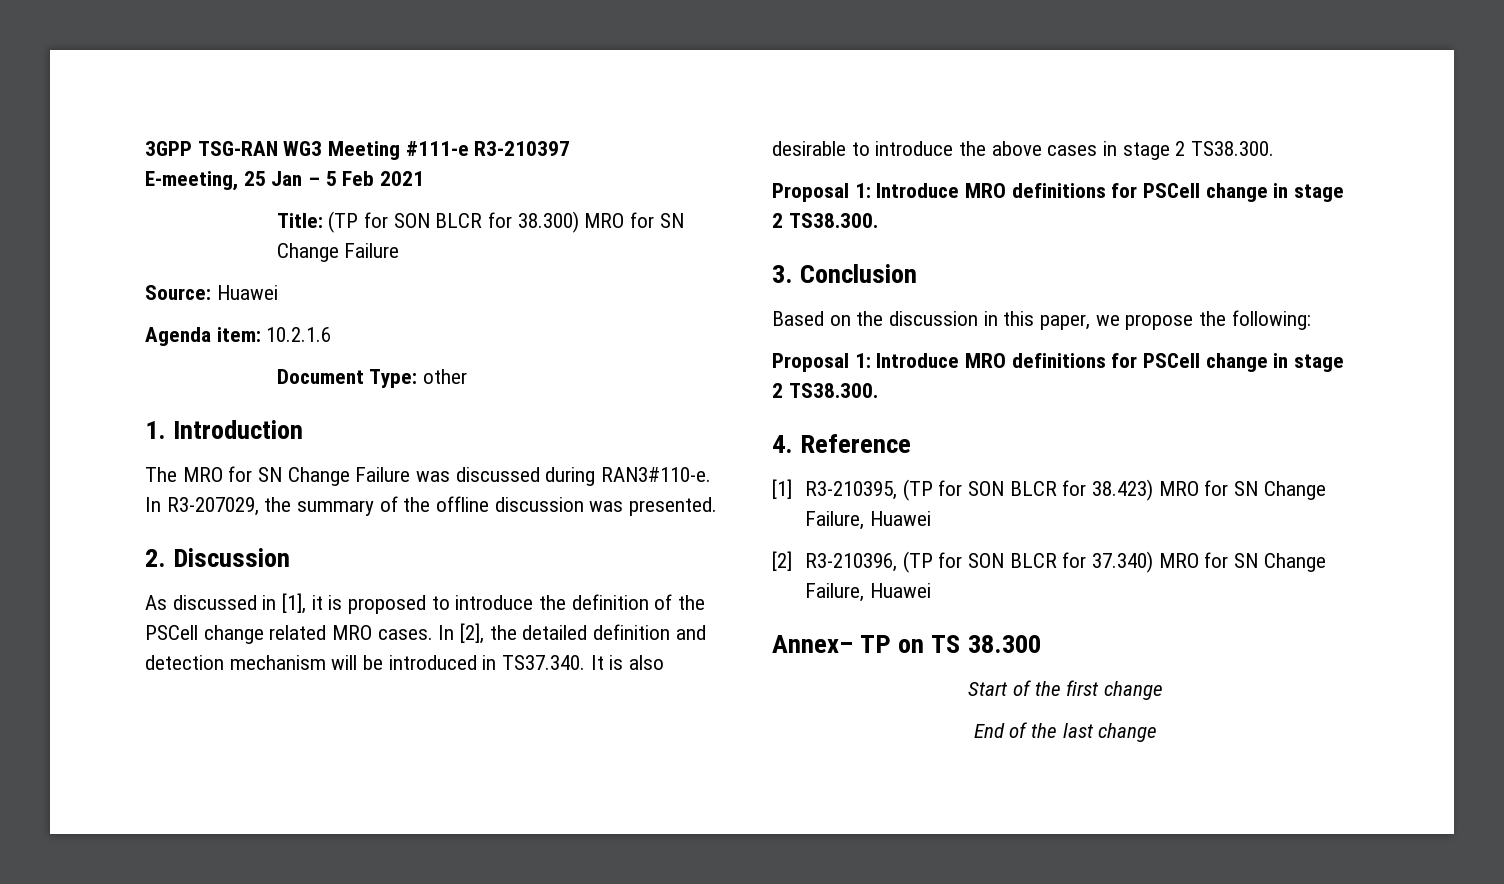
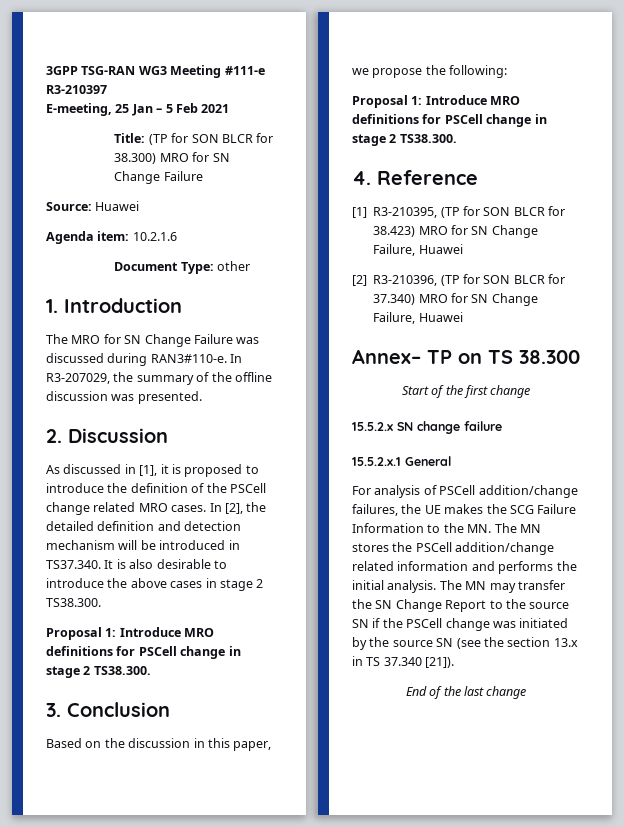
+ 15.5.2.x SN change failure
+ 15.5.2.x.1 General
+ For analysis of PSCell addition/change failures, the UE makes the SCG Failure Information to the MN. The MN stores the PSCell addition/change related information and performs the initial analysis. The MN may transfer the SN Change Report to the source SN if the PSCell change was initiated by the source SN (see the section 13.x in TS 37.340 [21]).

